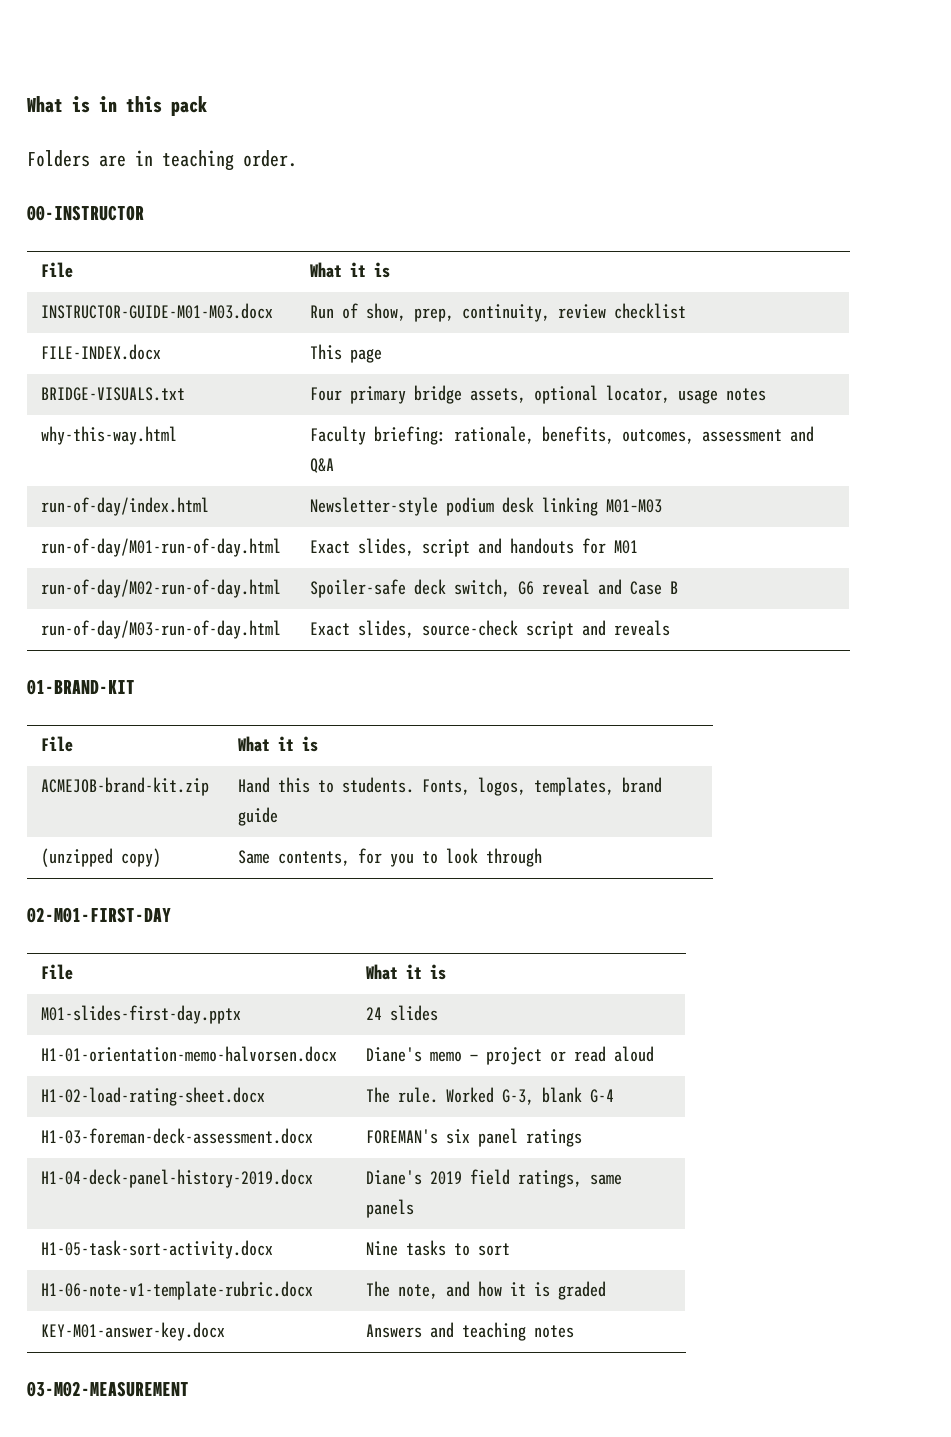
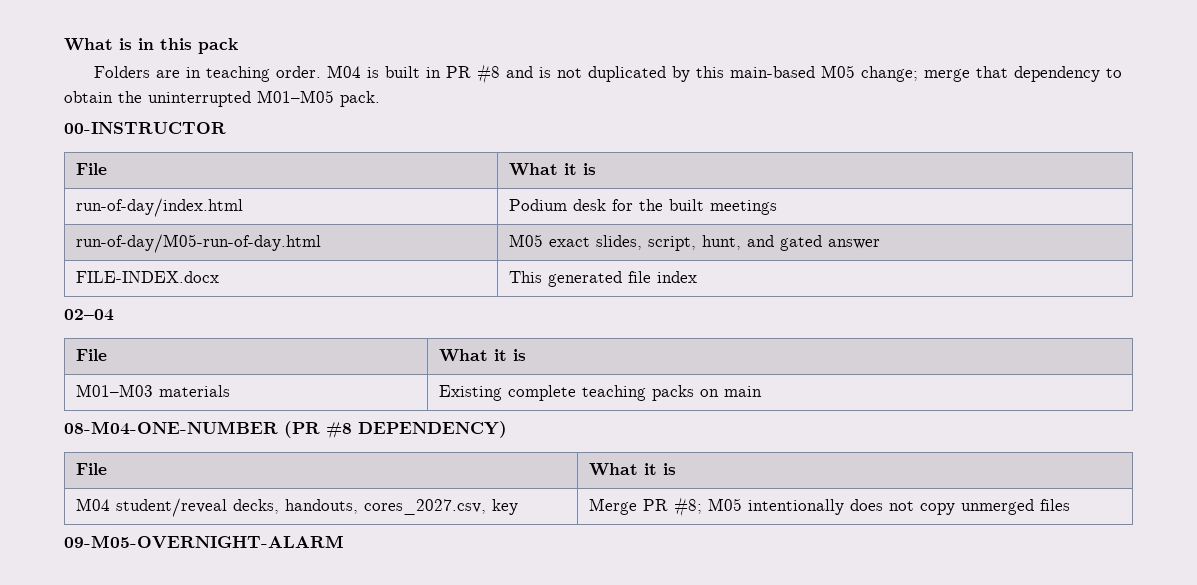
+ M04 is built in PR #8 and is not duplicated by this main-based M05 change; merge that dependency to obtain the uninterrupted M01–M05 pack.
- INSTRUCTOR-GUIDE-M01-M03.docx | Run of show, prep, continuity, review checklist
- FILE-INDEX.docx | This page
- BRIDGE-VISUALS.txt | Four primary bridge assets, optional locator, usage notes
- why-this-way.html | Faculty briefing: rationale, benefits, outcomes, assessment and Q&A
- run-of-day/index.html | Newsletter-style podium desk linking M01–M03
- run-of-day/M01-run-of-day.html | Exact slides, script and handouts for M01
- run-of-day/M02-run-of-day.html | Spoiler-safe deck switch, G6 reveal and Case B
- run-of-day/M03-run-of-day.html | Exact slides, source-check script and reveals
- 01-BRAND-KIT
+ run-of-day/index.html | Podium desk for the built meetings
+ run-of-day/M05-run-of-day.html | M05 exact slides, script, hunt, and gated answer
+ FILE-INDEX.docx | This generated file index
+ 02–04
  File | What it is
- ACMEJOB-brand-kit.zip | Hand this to students. Fonts, logos, templates, brand guide
- (unzipped copy) | Same contents, for you to look through
- 02-M01-FIRST-DAY
+ M01–M03 materials | Existing complete teaching packs on main
+ 08-M04-ONE-NUMBER (PR #8 DEPENDENCY)
  File | What it is
- M01-slides-first-day.pptx | 24 slides
- H1-01-orientation-memo-halvorsen.docx | Diane's memo — project or read aloud
- H1-02-load-rating-sheet.docx | The rule. Worked G-3, blank G-4
- H1-03-foreman-deck-assessment.docx | FOREMAN's six panel ratings
- H1-04-deck-panel-history-2019.docx | Diane's 2019 field ratings, same panels
- H1-05-task-sort-activity.docx | Nine tasks to sort
- H1-06-note-v1-template-rubric.docx | The note, and how it is graded
- KEY-M01-answer-key.docx | Answers and teaching notes
- 03-M02-MEASUREMENT
+ M04 student/reveal decks, handouts, cores_2027.csv, key | Merge PR #8; M05 intentionally does not copy unmerged files
+ 09-M05-OVERNIGHT-ALARM

